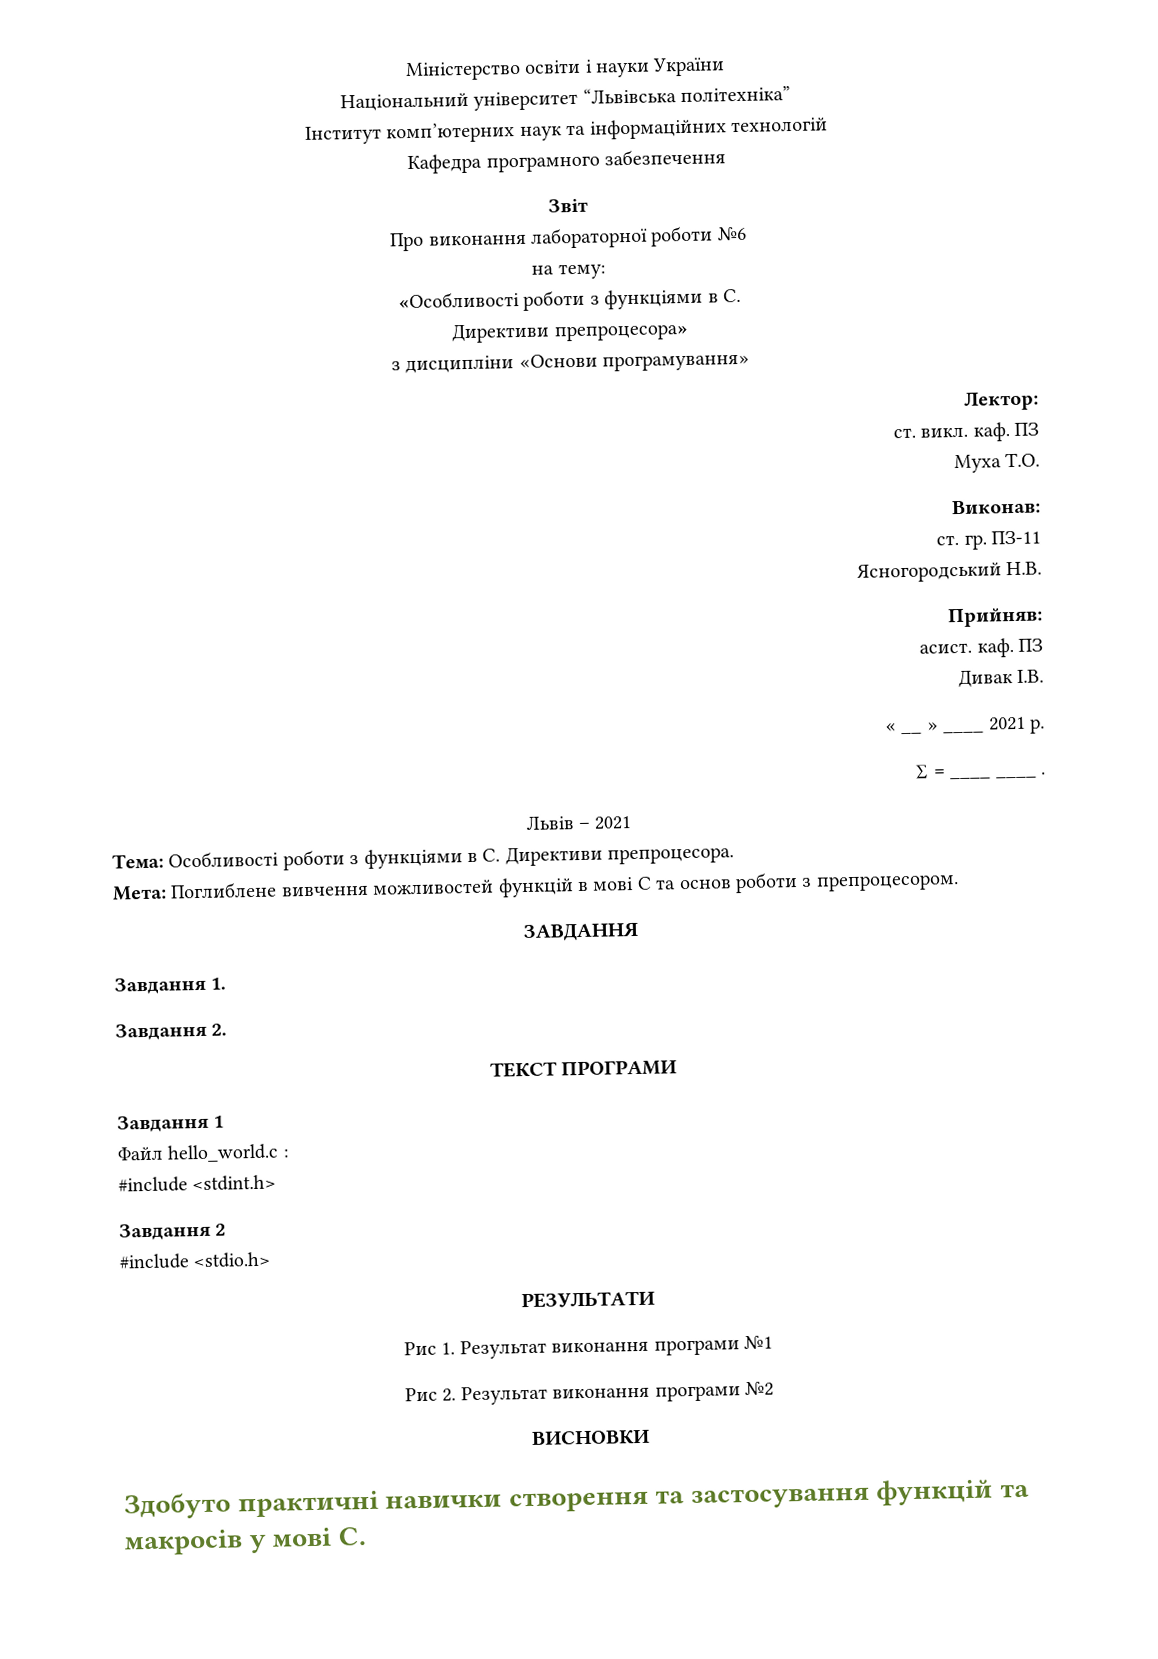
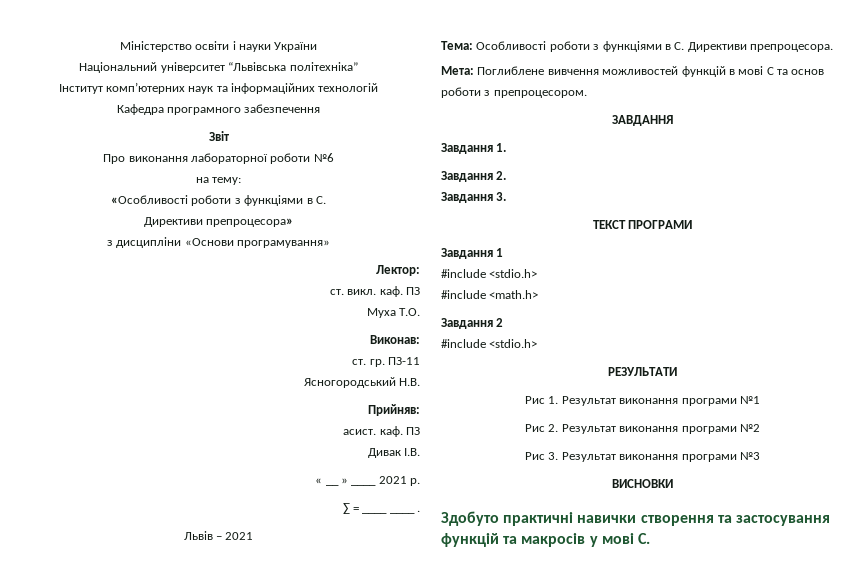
+ Завдання 3.
  Завдання 1
- Файл hello_world.c :
- #include <stdint.h>
+ #include <stdio.h>
+ #include <math.h>
+ Рис 3. Результат виконання програми №3

